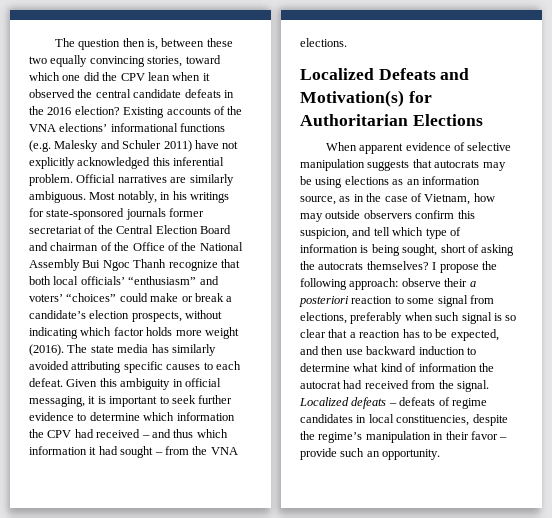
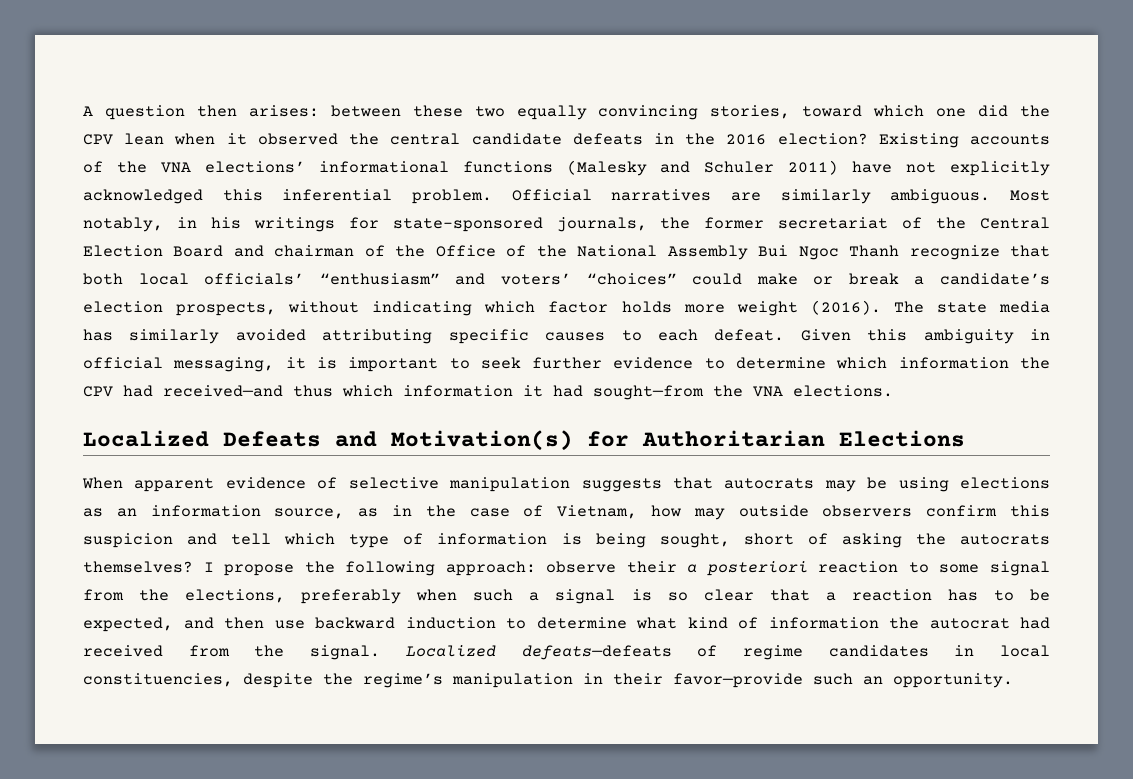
- The question then is, between these two equally convincing stories, toward which one did the CPV lean when it observed the central candidate defeats in the 2016 election?
+ A question then arises: between these two equally convincing stories, toward which one did the CPV lean when it observed the central candidate defeats in the 2016 election?
- Existing accounts of the VNA elections’ informational functions (e.g. Malesky and Schuler 2011) have not explicitly acknowledged this inferential problem.
+ Existing accounts of the VNA elections’ informational functions (Malesky and Schuler 2011) have not explicitly acknowledged this inferential problem.
- Most notably, in his writings for state-sponsored journals former secretariat of the Central Election Board and chairman of the Office of the National Assembly Bui Ngoc Thanh recognize that both local officials’ “enthusiasm” and voters’ “choices” could make or break a candidate’s election prospects, without indicating which factor holds more weight (2016).
+ Most notably, in his writings for state-sponsored journals, the former secretariat of the Central Election Board and chairman of the Office of the National Assembly Bui Ngoc Thanh recognize that both local officials’ “enthusiasm” and voters’ “choices” could make or break a candidate’s election prospects, without indicating which factor holds more weight (2016).
- Given this ambiguity in official messaging, it is important to seek further evidence to determine which information the CPV had received – and thus which information it had sought – from the VNA elections.
+ Given this ambiguity in official messaging, it is important to seek further evidence to determine which information the CPV had received—and thus which information it had sought—from the VNA elections.
- When apparent evidence of selective manipulation suggests that autocrats may be using elections as an information source, as in the case of Vietnam, how may outside observers confirm this suspicion, and tell which type of information is being sought, short of asking the autocrats themselves?
+ When apparent evidence of selective manipulation suggests that autocrats may be using elections as an information source, as in the case of Vietnam, how may outside observers confirm this suspicion and tell which type of information is being sought, short of asking the autocrats themselves?
- I propose the following approach: observe their a posteriori reaction to some signal from elections, preferably when such signal is so clear that a reaction has to be expected, and then use backward induction to determine what kind of information the autocrat had received from the signal.
+ I propose the following approach: observe their a posteriori reaction to some signal from the elections, preferably when such a signal is so clear that a reaction has to be expected, and then use backward induction to determine what kind of information the autocrat had received from the signal.
- Localized defeats – defeats of regime candidates in local constituencies, despite the regime’s manipulation in their favor – provide such an opportunity.
+ Localized defeats—defeats of regime candidates in local constituencies, despite the regime’s manipulation in their favor—provide such an opportunity.

